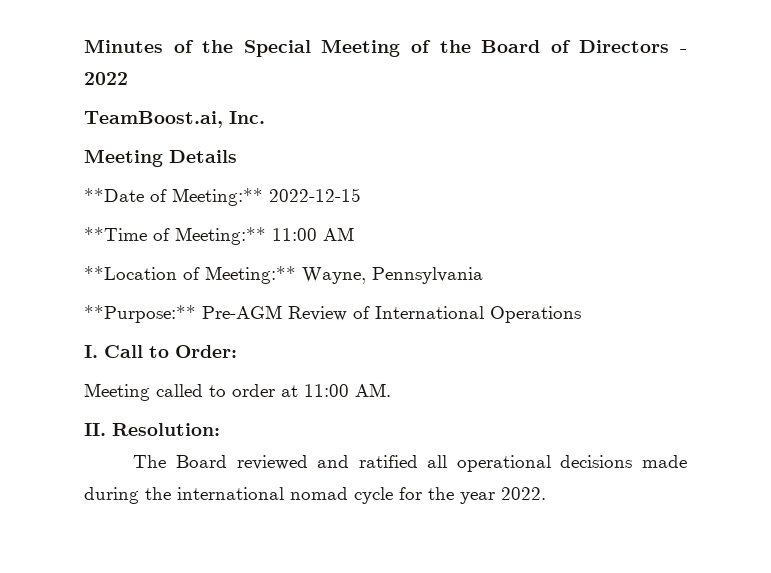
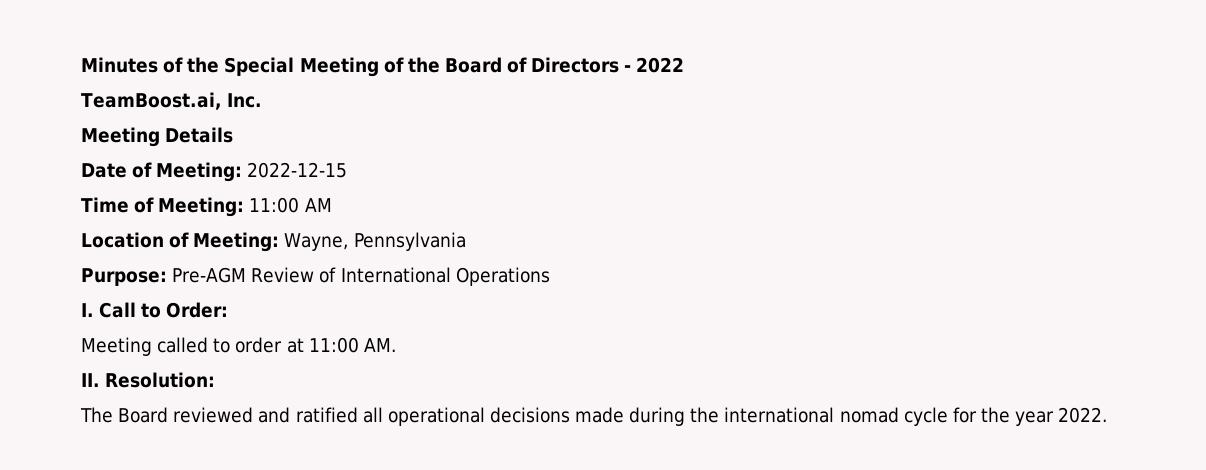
- **Date of Meeting:** 2022-12-15
- **Time of Meeting:** 11:00 AM
+ Date of Meeting: 2022-12-15
+ Time of Meeting: 11:00 AM
- **Location of Meeting:** Wayne, Pennsylvania
+ Location of Meeting: Wayne, Pennsylvania
- **Purpose:** Pre-AGM Review of International Operations
+ Purpose: Pre-AGM Review of International Operations

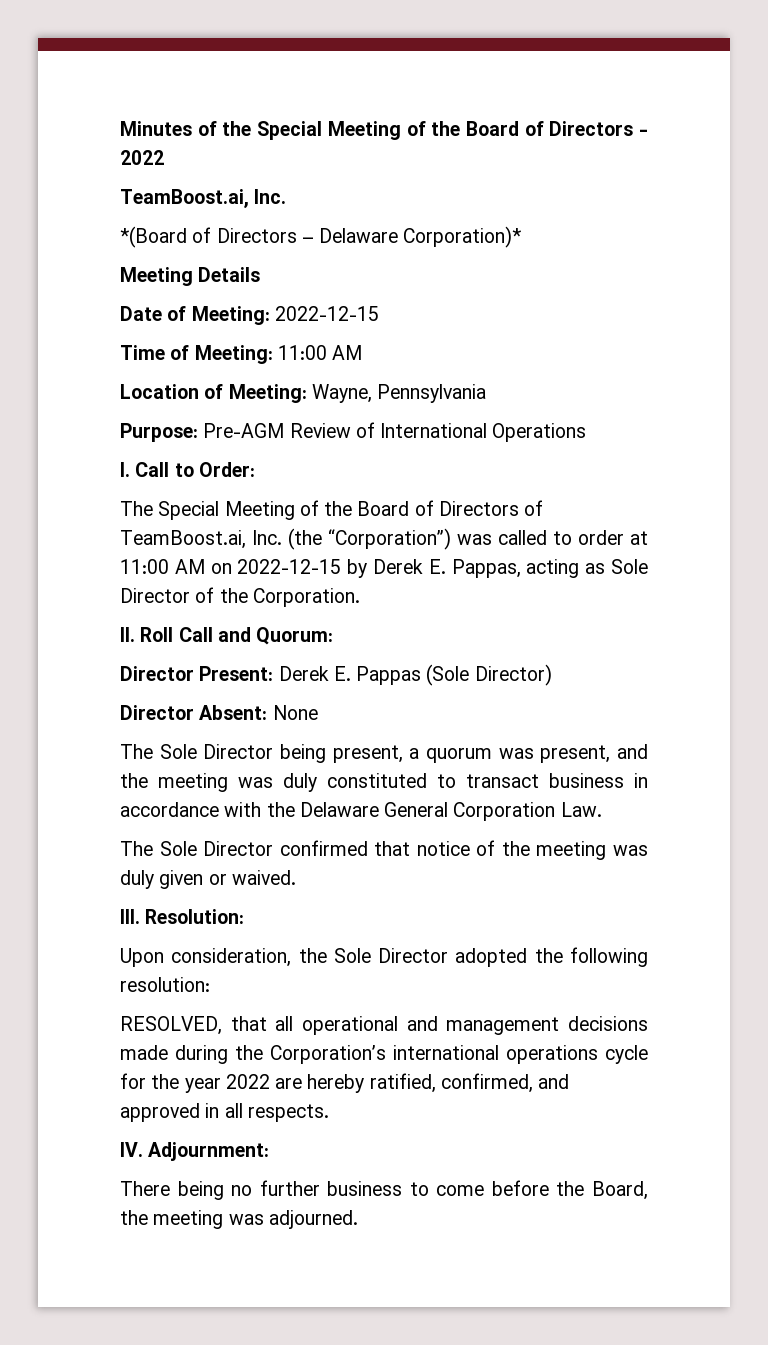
+ *(Board of Directors – Delaware Corporation)*
- Meeting called to order at 11:00 AM.
- II. Resolution:
- The Board reviewed and ratified all operational decisions made during the international nomad cycle for the year 2022.
+ The Special Meeting of the Board of Directors of TeamBoost.ai, Inc. (the “Corporation”) was called to order at 11:00 AM on 2022-12-15 by Derek E. Pappas, acting as Sole Director of the Corporation.
+ II. Roll Call and Quorum:
+ Director Present: Derek E. Pappas (Sole Director)
+ Director Absent: None
+ The Sole Director being present, a quorum was present, and the meeting was duly constituted to transact business in accordance with the Delaware General Corporation Law.
+ The Sole Director confirmed that notice of the meeting was duly given or waived.
+ III. Resolution:
+ Upon consideration, the Sole Director adopted the following resolution:
+ RESOLVED, that all operational and management decisions made during the Corporation’s international operations cycle for the year 2022 are hereby ratified, confirmed, and approved in all respects.
+ IV. Adjournment:
+ There being no further business to come before the Board, the meeting was adjourned.

